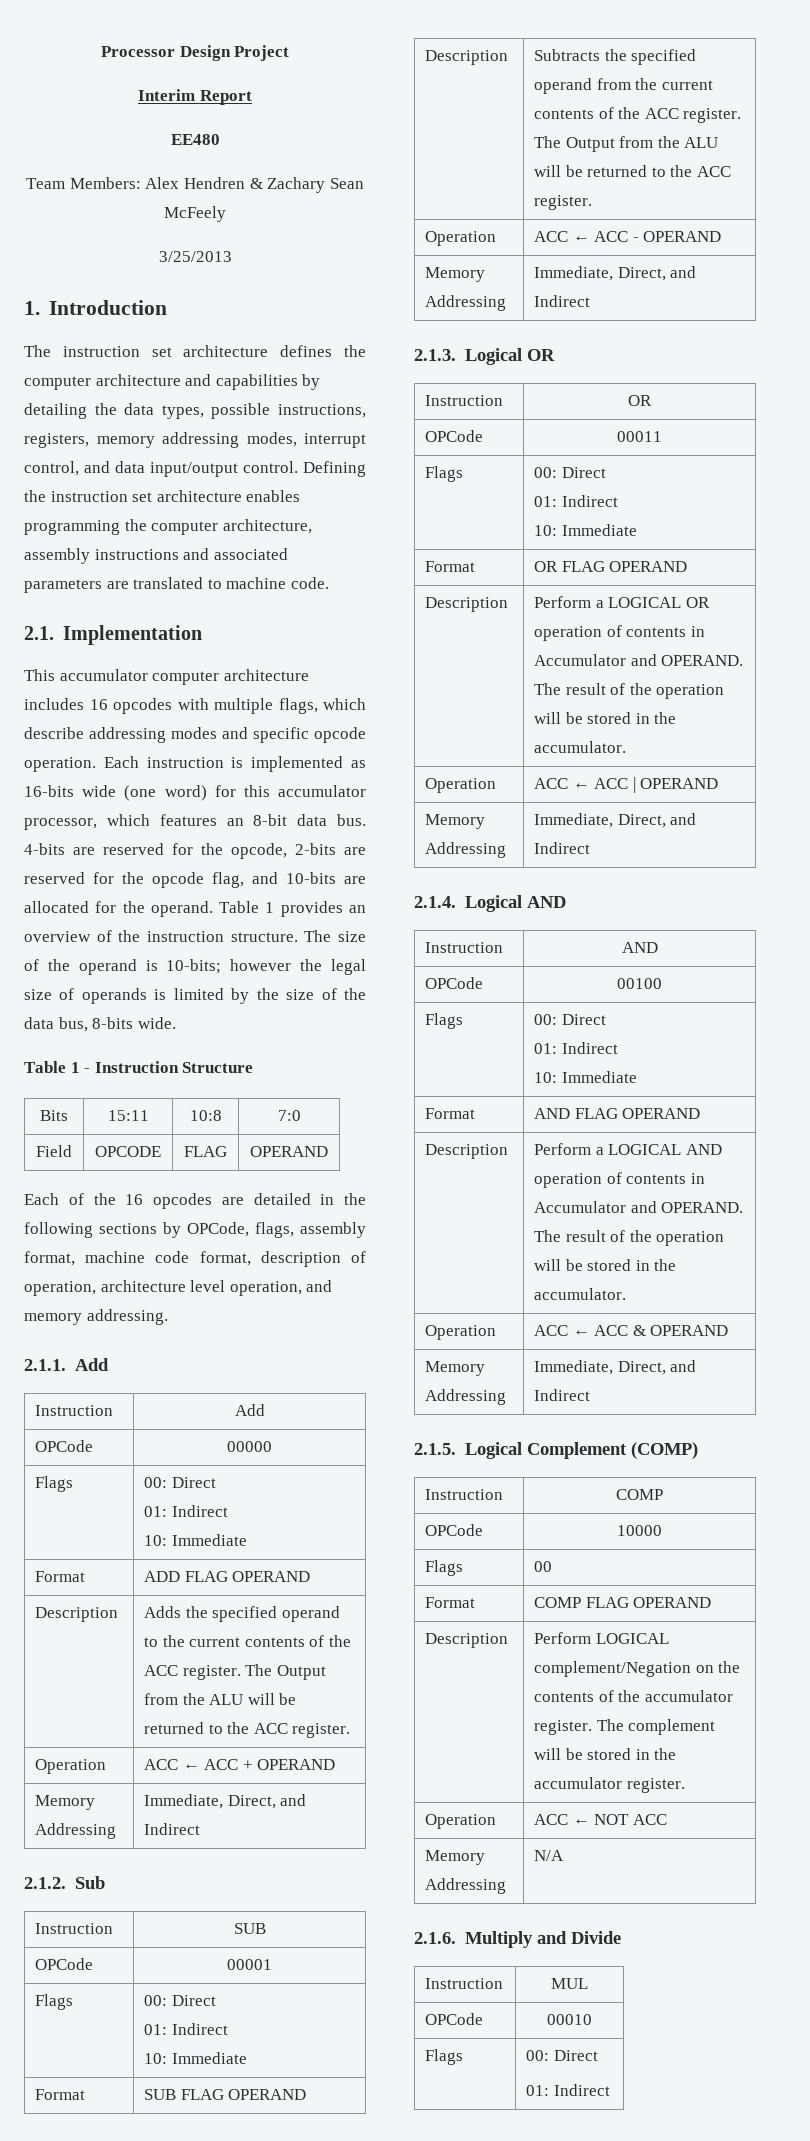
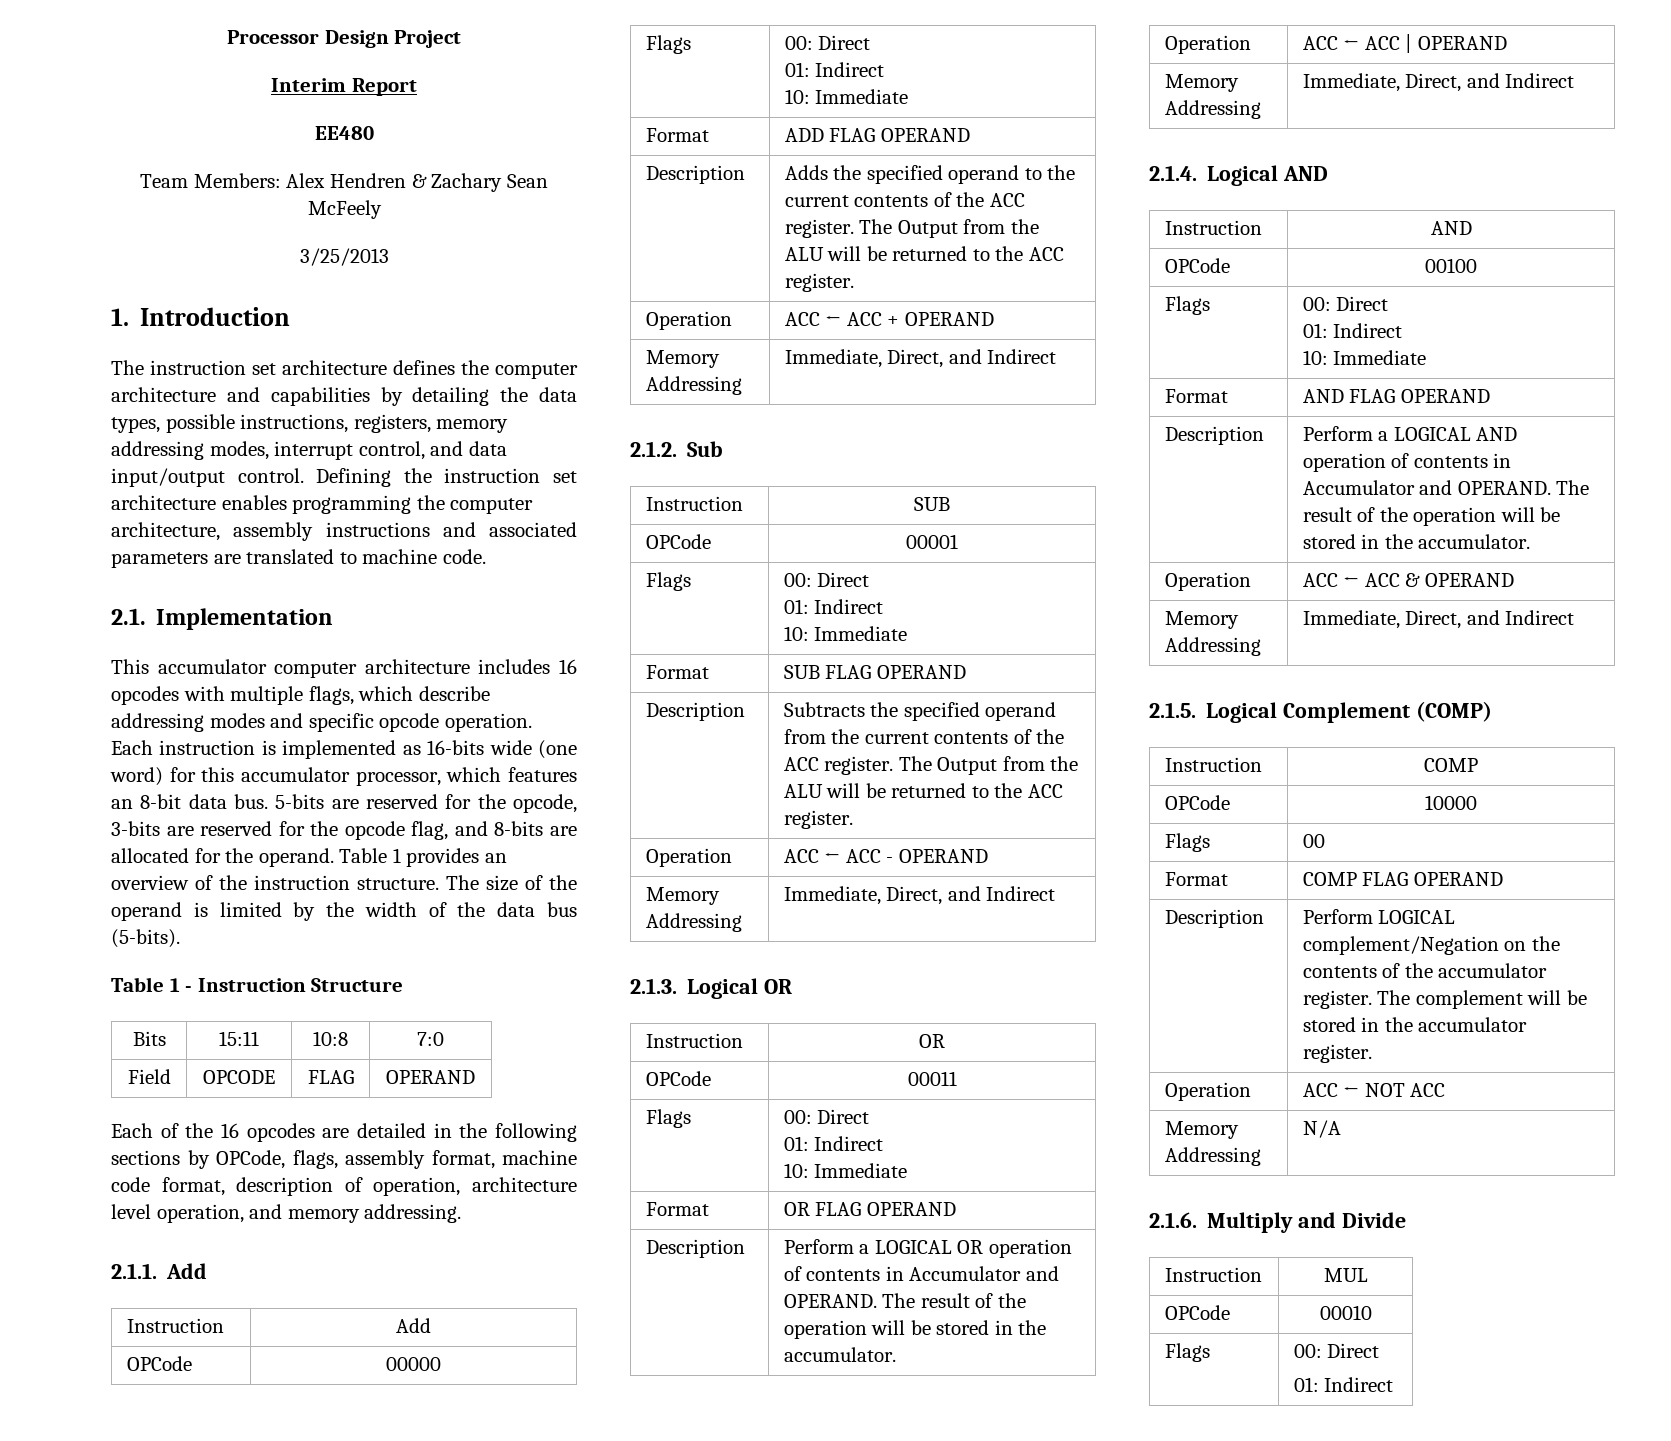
- 4-bits are reserved for the opcode, 2-bits are reserved for the opcode flag, and 10-bits are allocated for the operand.
+ 5-bits are reserved for the opcode, 3-bits are reserved for the opcode flag, and 8-bits are allocated for the operand.
- The size of the operand is 10-bits; however the legal size of operands is limited by the size of the data bus, 8-bits wide.
+ The size of the operand is limited by the width of the data bus (5-bits).

